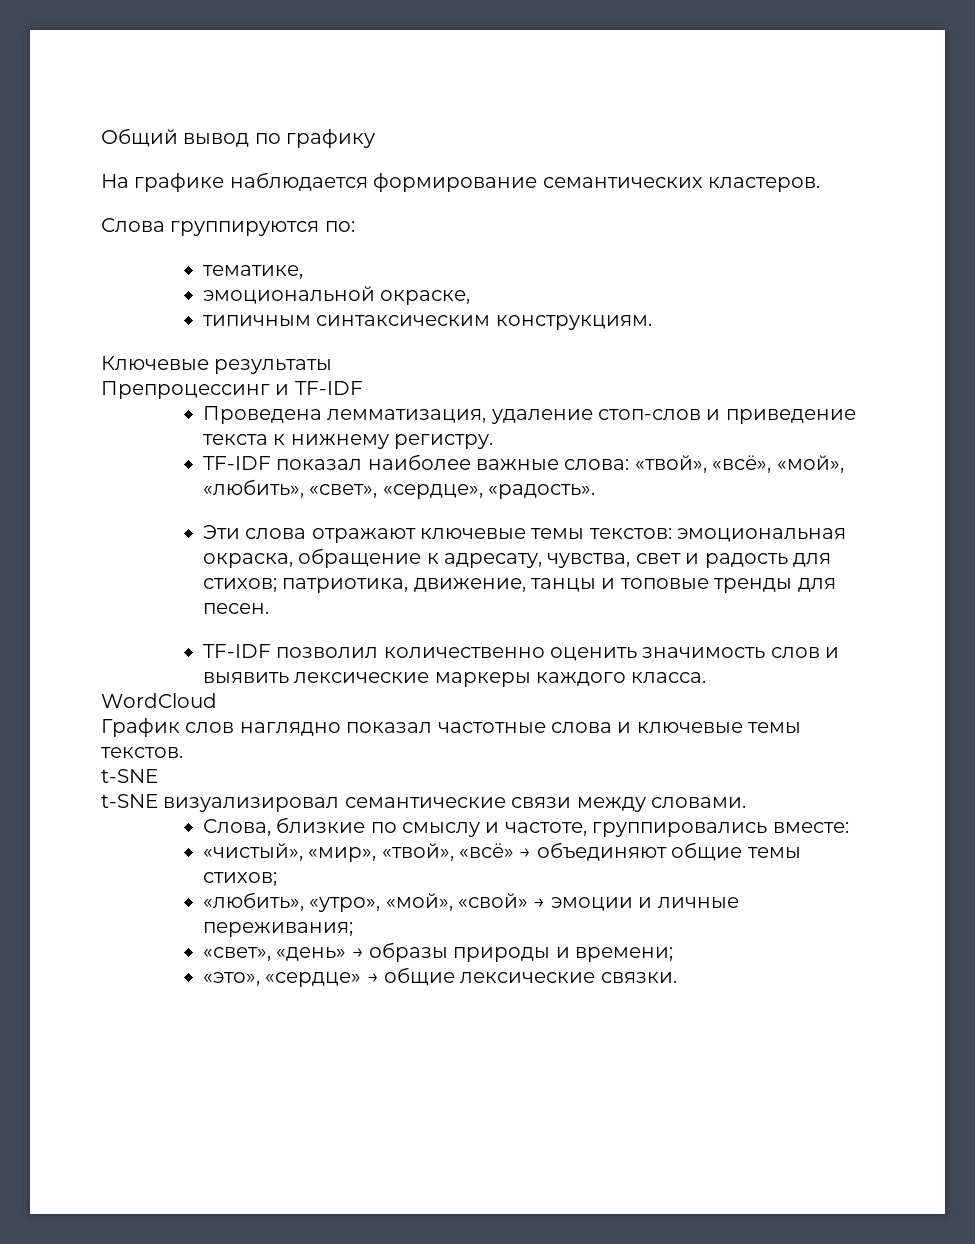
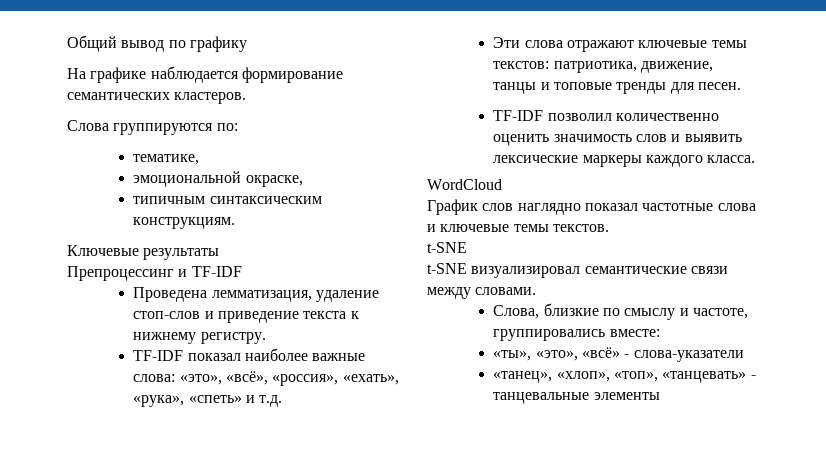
- TF-IDF показал наиболее важные слова: «твой», «всё», «мой», «любить», «свет», «сердце», «радость».
+ TF-IDF показал наиболее важные слова: «это», «всё», «россия», «ехать», «рука», «спеть» и т.д.
- Эти слова отражают ключевые темы текстов: эмоциональная окраска, обращение к адресату, чувства, свет и радость для стихов; патриотика, движение, танцы и топовые тренды для песен.
+ Эти слова отражают ключевые темы текстов: патриотика, движение, танцы и топовые тренды для песен.
- «чистый», «мир», «твой», «всё» → объединяют общие темы стихов;
- «любить», «утро», «мой», «свой» → эмоции и личные переживания;
- «свет», «день» → образы природы и времени;
- «это», «сердце» → общие лексические связки.
+ «ты», «это», «всё» - слова-указатели
+ «танец», «хлоп», «топ», «танцевать» - танцевальные элементы

